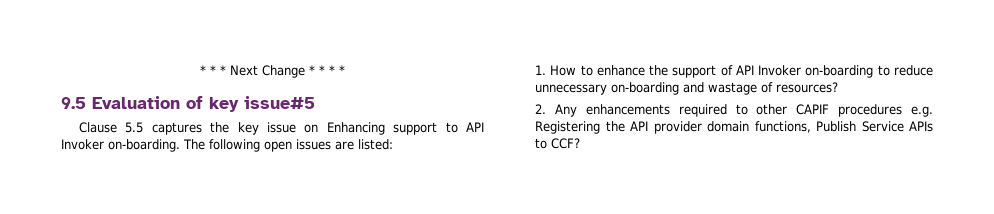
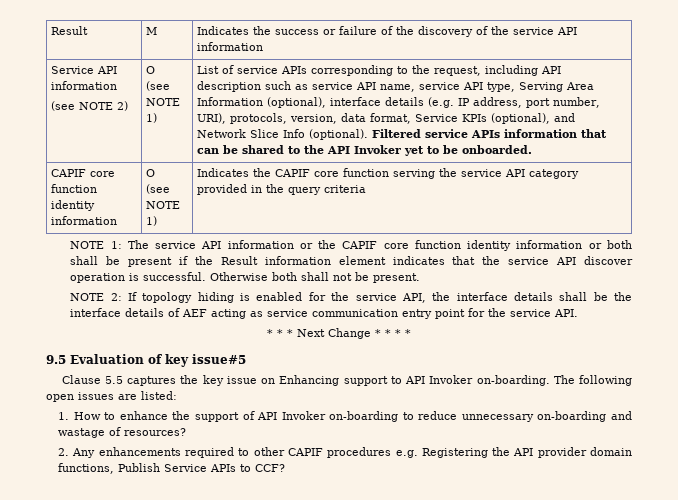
+ Result | M | Indicates the success or failure of the discovery of the service API information
+ Service API information
+ (see NOTE 2) | O
+ (see NOTE 1) | List of service APIs corresponding to the request, including API description such as service API name, service API type, Serving Area Information (optional), interface details (e.g. IP address, port number, URI), protocols, version, data format, Service KPIs (optional), and Network Slice Info (optional). Filtered service APIs information that can be shared to the API Invoker yet to be onboarded.
+ CAPIF core function identity information | O
+ (see NOTE 1) | Indicates the CAPIF core function serving the service API category provided in the query criteria
+ NOTE 1: The service API information or the CAPIF core function identity information or both shall be present if the Result information element indicates that the service API discover operation is successful. Otherwise both shall not be present.
+ NOTE 2: If topology hiding is enabled for the service API, the interface details shall be the interface details of AEF acting as service communication entry point for the service API.

